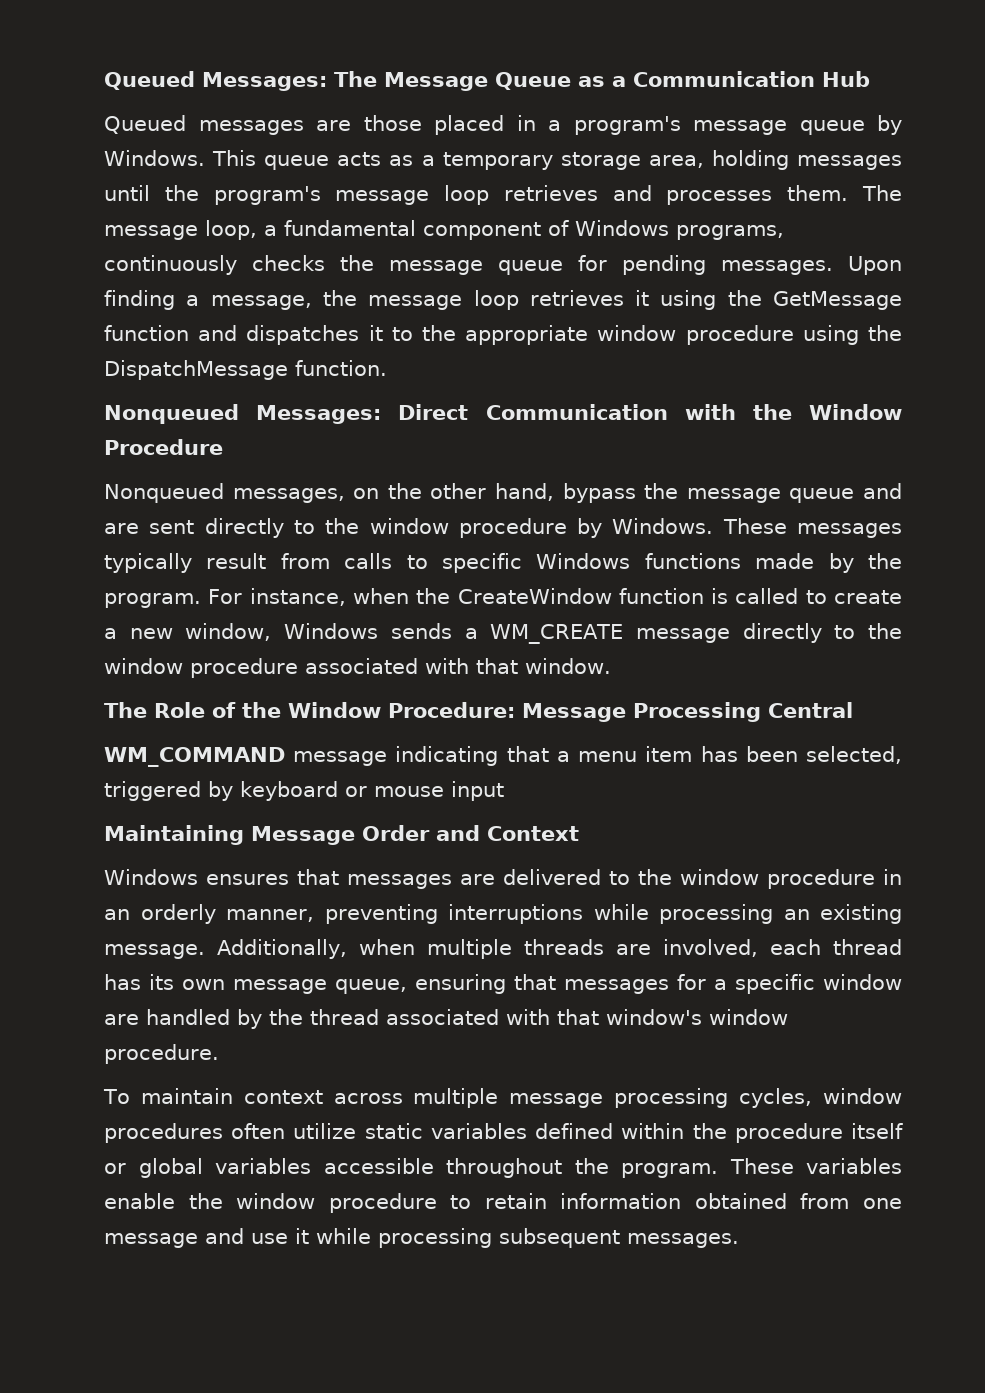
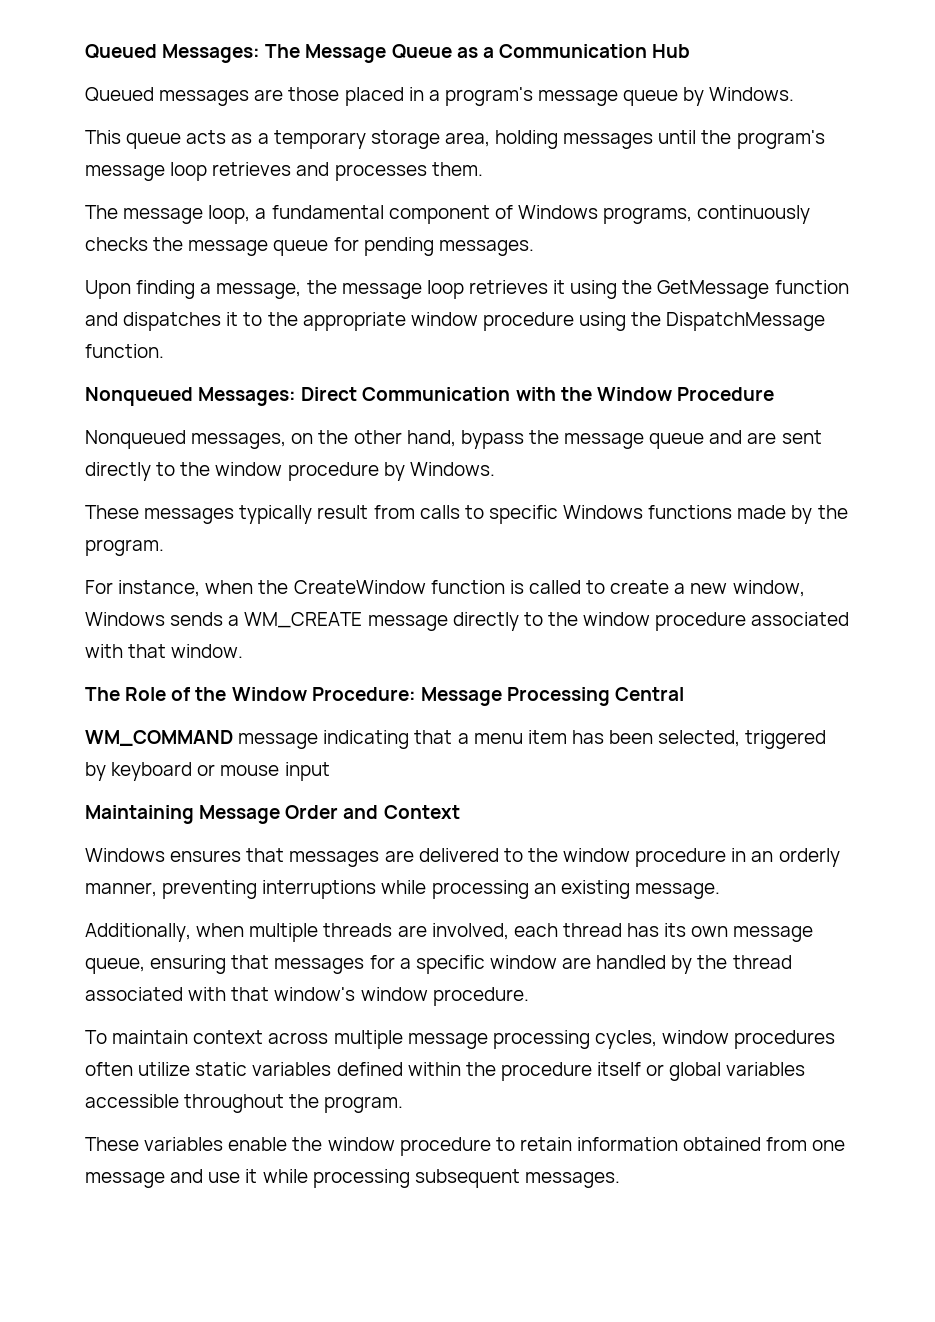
- Queued messages are those placed in a program's message queue by Windows. This queue acts as a temporary storage area, holding messages until the program's message loop retrieves and processes them. The message loop, a fundamental component of Windows programs, continuously checks the message queue for pending messages. Upon finding a message, the message loop retrieves it using the GetMessage function and dispatches it to the appropriate window procedure using the DispatchMessage function.
+ Queued messages are those placed in a program's message queue by Windows.
+ This queue acts as a temporary storage area, holding messages until the program's message loop retrieves and processes them.
+ The message loop, a fundamental component of Windows programs, continuously checks the message queue for pending messages.
+ Upon finding a message, the message loop retrieves it using the GetMessage function and dispatches it to the appropriate window procedure using the DispatchMessage function.
- Nonqueued messages, on the other hand, bypass the message queue and are sent directly to the window procedure by Windows. These messages typically result from calls to specific Windows functions made by the program. For instance, when the CreateWindow function is called to create a new window, Windows sends a WM_CREATE message directly to the window procedure associated with that window.
+ Nonqueued messages, on the other hand, bypass the message queue and are sent directly to the window procedure by Windows.
+ These messages typically result from calls to specific Windows functions made by the program.
+ For instance, when the CreateWindow function is called to create a new window, Windows sends a WM_CREATE message directly to the window procedure associated with that window.
- Windows ensures that messages are delivered to the window procedure in an orderly manner, preventing interruptions while processing an existing message. Additionally, when multiple threads are involved, each thread has its own message queue, ensuring that messages for a specific window are handled by the thread associated with that window's window procedure.
+ Windows ensures that messages are delivered to the window procedure in an orderly manner, preventing interruptions while processing an existing message.
+ Additionally, when multiple threads are involved, each thread has its own message queue, ensuring that messages for a specific window are handled by the thread associated with that window's window procedure.
- To maintain context across multiple message processing cycles, window procedures often utilize static variables defined within the procedure itself or global variables accessible throughout the program. These variables enable the window procedure to retain information obtained from one message and use it while processing subsequent messages.
+ To maintain context across multiple message processing cycles, window procedures often utilize static variables defined within the procedure itself or global variables accessible throughout the program.
+ These variables enable the window procedure to retain information obtained from one message and use it while processing subsequent messages.

